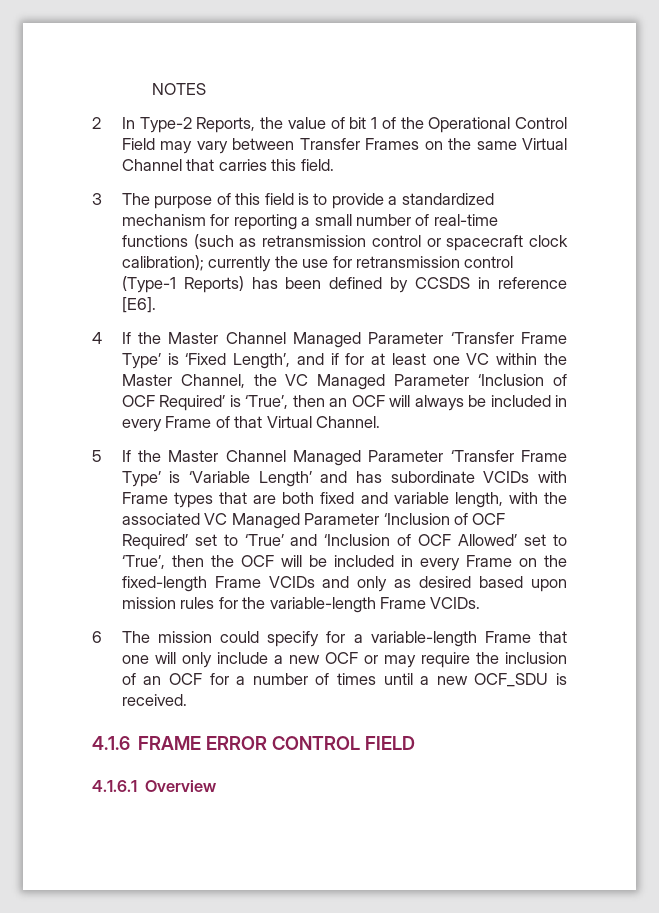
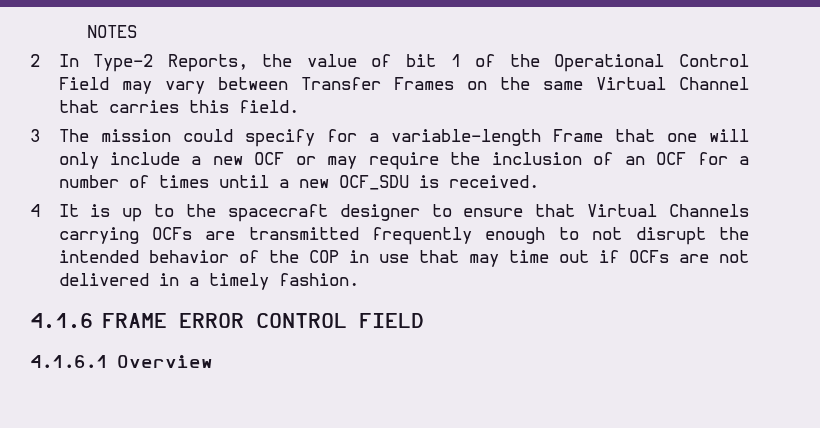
- 3 The purpose of this field is to provide a standardized mechanism for reporting a small number of real-time functions (such as retransmission control or spacecraft clock calibration); currently the use for retransmission control (Type-1 Reports) has been defined by CCSDS in reference [E6].
- 4 If the Master Channel Managed Parameter ‘Transfer Frame Type’ is ‘Fixed Length’, and if for at least one VC within the Master Channel, the VC Managed Parameter ‘Inclusion of OCF Required’ is ‘True’, then an OCF will always be included in every Frame of that Virtual Channel.
- 5 If the Master Channel Managed Parameter ‘Transfer Frame Type’ is ‘Variable Length’ and has subordinate VCIDs with Frame types that are both fixed and variable length, with the associated VC Managed Parameter ‘Inclusion of OCF Required’ set to ‘True’ and ‘Inclusion of OCF Allowed’ set to ‘True’, then the OCF will be included in every Frame on the fixed-length Frame VCIDs and only as desired based upon mission rules for the variable-length Frame VCIDs.
- 6 The mission could specify for a variable-length Frame that one will only include a new OCF or may require the inclusion of an OCF for a number of times until a new OCF_SDU is received.
+ 3 The mission could specify for a variable-length Frame that one will only include a new OCF or may require the inclusion of an OCF for a number of times until a new OCF_SDU is received.
+ 4 It is up to the spacecraft designer to ensure that Virtual Channels carrying OCFs are transmitted frequently enough to not disrupt the intended behavior of the COP in use that may time out if OCFs are not delivered in a timely fashion.

